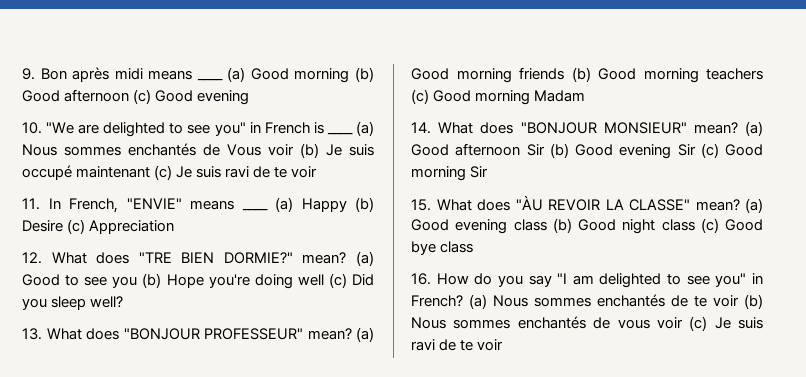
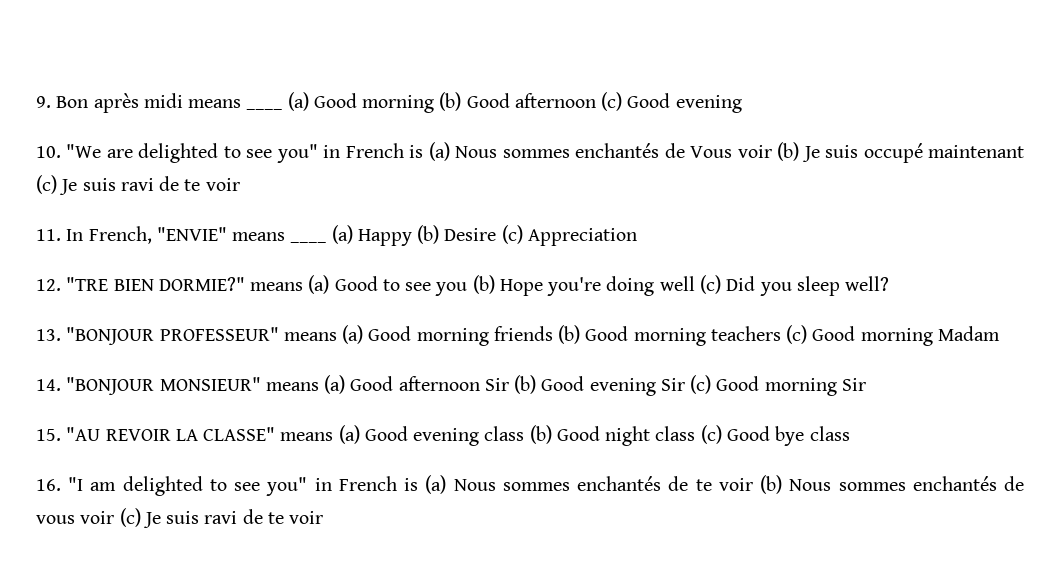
- 10. "We are delighted to see you" in French is ____ (a) Nous sommes enchantés de Vous voir (b) Je suis occupé maintenant (c) Je suis ravi de te voir
+ 10. "We are delighted to see you" in French is (a) Nous sommes enchantés de Vous voir (b) Je suis occupé maintenant (c) Je suis ravi de te voir
- 12. What does "TRE BIEN DORMIE?" mean? (a) Good to see you (b) Hope you're doing well (c) Did you sleep well?
+ 12. "TRE BIEN DORMIE?" means (a) Good to see you (b) Hope you're doing well (c) Did you sleep well?
- 13. What does "BONJOUR PROFESSEUR" mean? (a) Good morning friends (b) Good morning teachers (c) Good morning Madam
+ 13. "BONJOUR PROFESSEUR" means (a) Good morning friends (b) Good morning teachers (c) Good morning Madam
- 14. What does "BONJOUR MONSIEUR" mean? (a) Good afternoon Sir (b) Good evening Sir (c) Good morning Sir
+ 14. "BONJOUR MONSIEUR" means (a) Good afternoon Sir (b) Good evening Sir (c) Good morning Sir
- 15. What does "ÀU REVOIR LA CLASSE" mean? (a) Good evening class (b) Good night class (c) Good bye class
+ 15. "AU REVOIR LA CLASSE" means (a) Good evening class (b) Good night class (c) Good bye class
- 16. How do you say "I am delighted to see you" in French? (a) Nous sommes enchantés de te voir (b) Nous sommes enchantés de vous voir (c) Je suis ravi de te voir
+ 16. "I am delighted to see you" in French is (a) Nous sommes enchantés de te voir (b) Nous sommes enchantés de vous voir (c) Je suis ravi de te voir

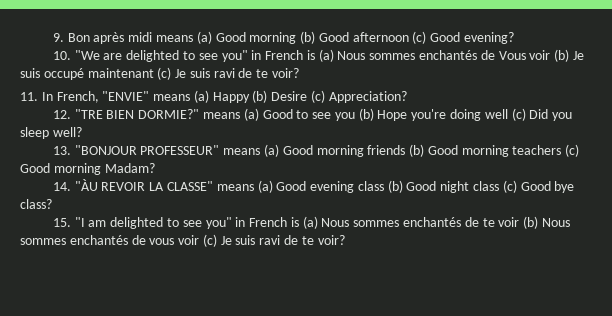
- 9. Bon après midi means ____ (a) Good morning (b) Good afternoon (c) Good evening
+ 9. Bon après midi means (a) Good morning (b) Good afternoon (c) Good evening?
- 10. "We are delighted to see you" in French is (a) Nous sommes enchantés de Vous voir (b) Je suis occupé maintenant (c) Je suis ravi de te voir
+ 10. "We are delighted to see you" in French is (a) Nous sommes enchantés de Vous voir (b) Je suis occupé maintenant (c) Je suis ravi de te voir?
- 11. In French, "ENVIE" means ____ (a) Happy (b) Desire (c) Appreciation
+ 11. In French, "ENVIE" means (a) Happy (b) Desire (c) Appreciation?
- 13. "BONJOUR PROFESSEUR" means (a) Good morning friends (b) Good morning teachers (c) Good morning Madam
+ 13. "BONJOUR PROFESSEUR" means (a) Good morning friends (b) Good morning teachers (c) Good morning Madam?
- 14. "BONJOUR MONSIEUR" means (a) Good afternoon Sir (b) Good evening Sir (c) Good morning Sir
- 15. "AU REVOIR LA CLASSE" means (a) Good evening class (b) Good night class (c) Good bye class
- 16. "I am delighted to see you" in French is (a) Nous sommes enchantés de te voir (b) Nous sommes enchantés de vous voir (c) Je suis ravi de te voir
+ 14. "ÀU REVOIR LA CLASSE" means (a) Good evening class (b) Good night class (c) Good bye class?
+ 15. "I am delighted to see you" in French is (a) Nous sommes enchantés de te voir (b) Nous sommes enchantés de vous voir (c) Je suis ravi de te voir?

